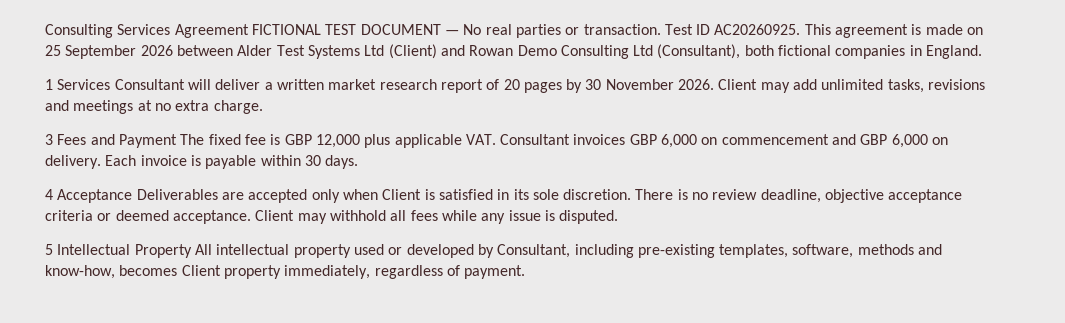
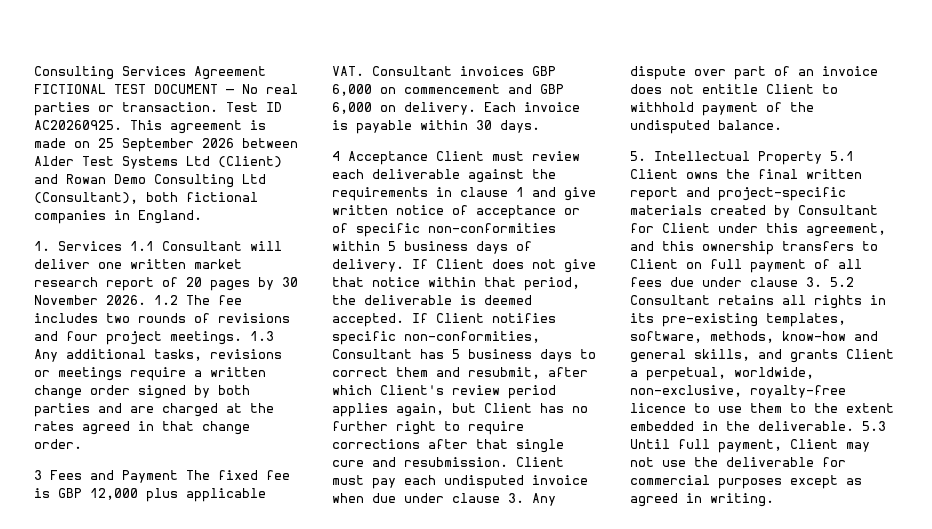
- 1 Services Consultant will deliver a written market research report of 20 pages by 30 November 2026.
+ 1. Services 1.1 Consultant will deliver one written market research report of 20 pages by 30 November 2026.
- Client may add unlimited tasks, revisions and meetings at no extra charge.
+ 1.2 The fee includes two rounds of revisions and four project meetings. 1.3 Any additional tasks, revisions or meetings require a written change order signed by both parties and are charged at the rates agreed in that change order.
- 4 Acceptance Deliverables are accepted only when Client is satisfied in its sole discretion. There is no review deadline, objective acceptance criteria or deemed acceptance. Client may withhold all fees while any issue is disputed.
- 5 Intellectual Property All intellectual property used or developed by Consultant, including pre-existing templates, software, methods and know-how, becomes Client property immediately, regardless of payment.
+ 4 Acceptance Client must review each deliverable against the requirements in clause 1 and give written notice of acceptance or of specific non-conformities within 5 business days of delivery. If Client does not give that notice within that period, the deliverable is deemed accepted. If Client notifies specific non-conformities, Consultant has 5 business days to correct them and resubmit, after which Client's review period applies again, but Client has no further right to require corrections after that single cure and resubmission. Client must pay each undisputed invoice when due under clause 3. Any dispute over part of an invoice does not entitle Client to withhold payment of the undisputed balance.
+ 5. Intellectual Property 5.1 Client owns the final written report and project-specific materials created by Consultant for Client under this agreement, and this ownership transfers to Client on full payment of all fees due under clause 3. 5.2 Consultant retains all rights in its pre-existing templates, software, methods, know-how and general skills, and grants Client a perpetual, worldwide, non-exclusive, royalty-free licence to use them to the extent embedded in the deliverable. 5.3 Until full payment, Client may not use the deliverable for commercial purposes except as agreed in writing.

